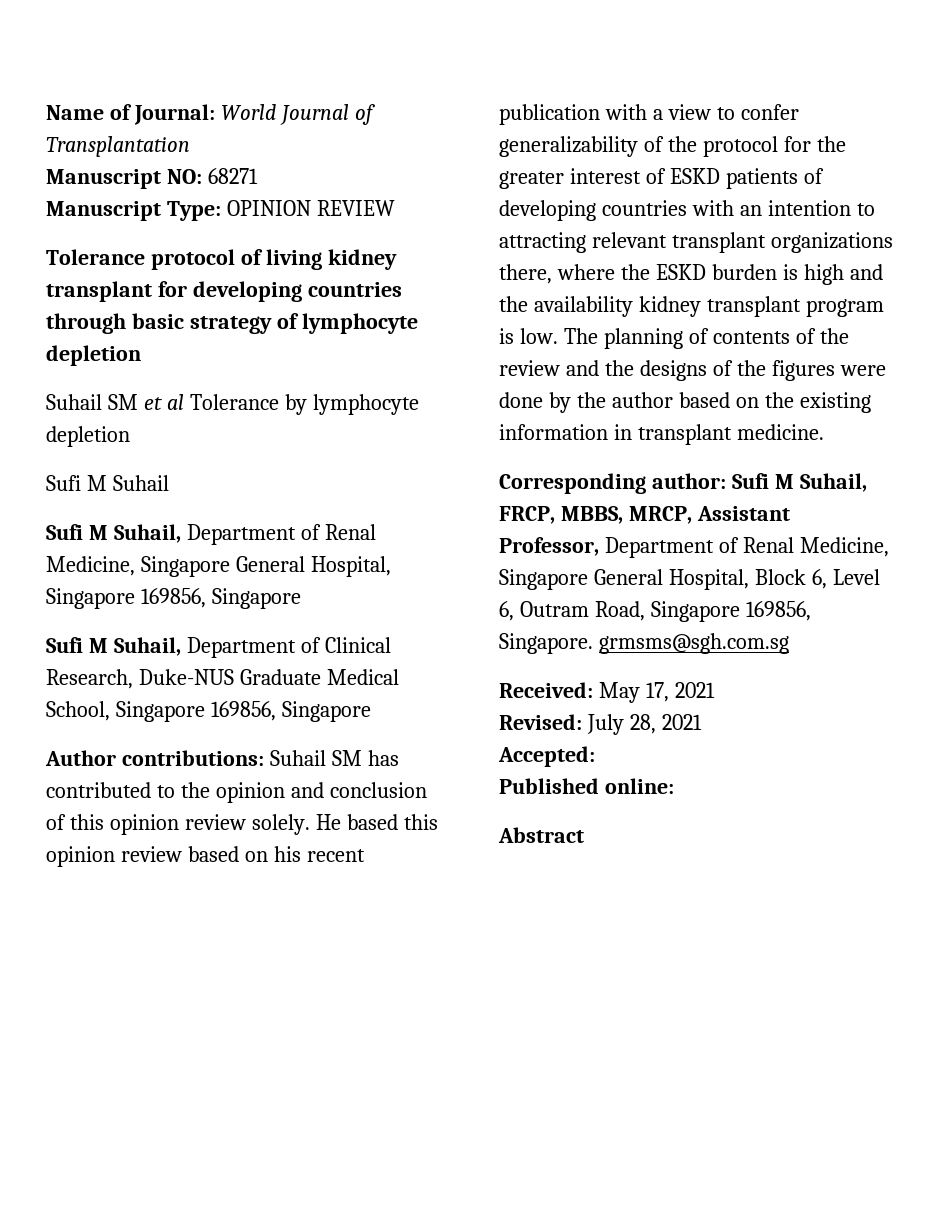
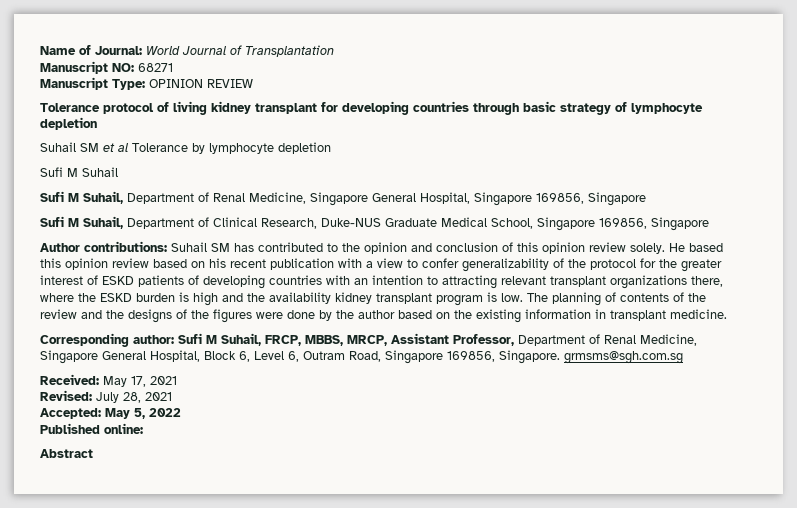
- Accepted:
+ Accepted: May 5, 2022

